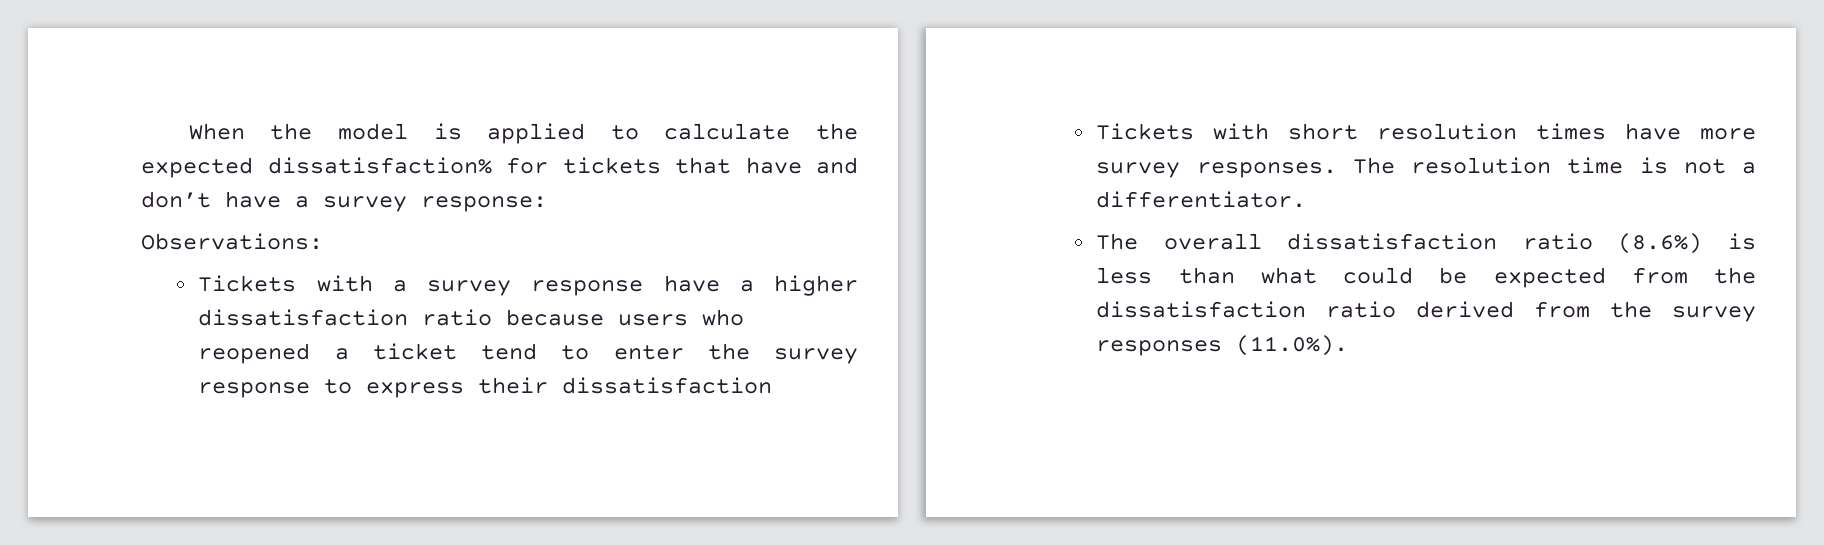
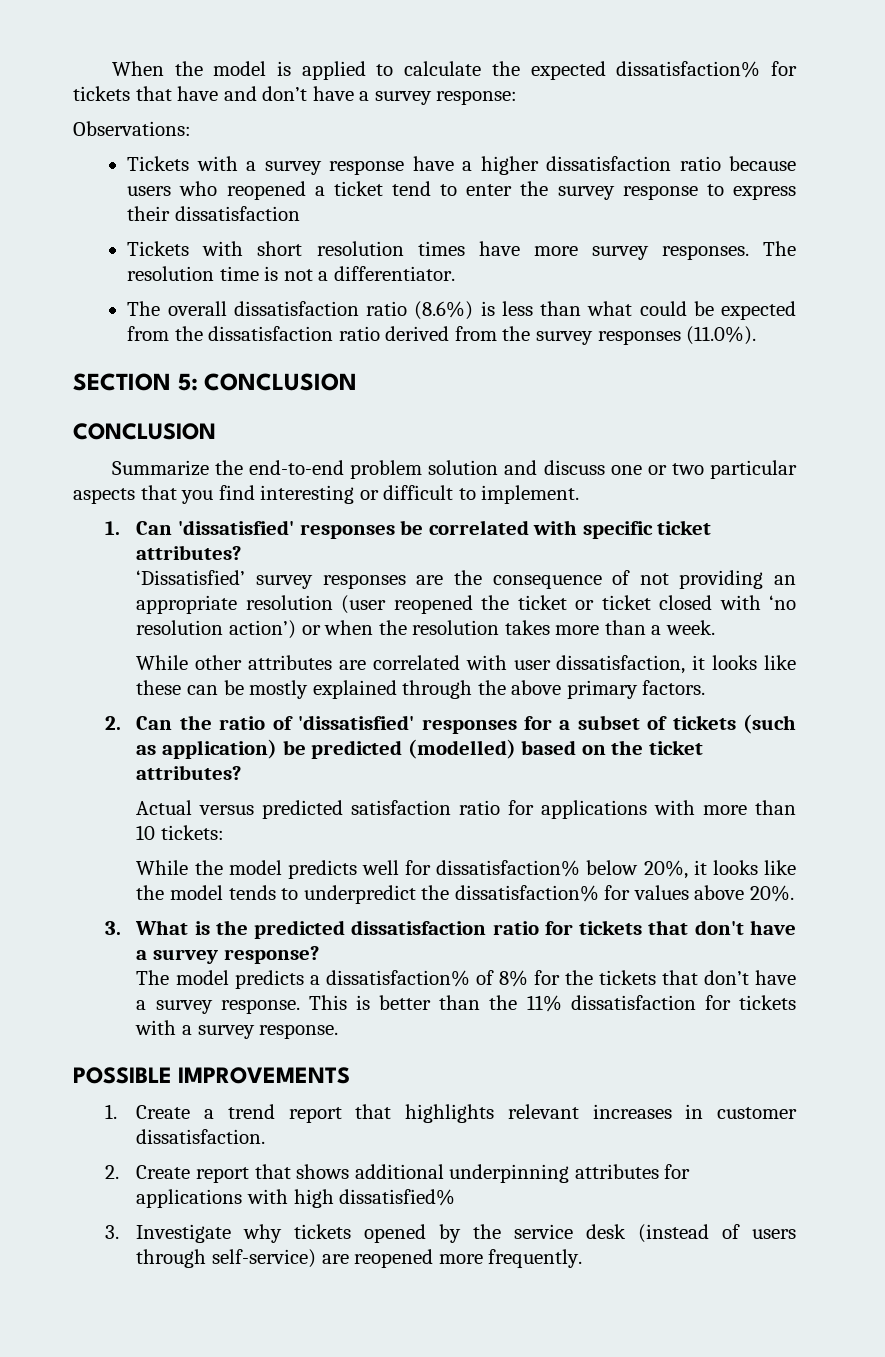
+ SECTION 5: CONCLUSION
+ CONCLUSION
+ Summarize the end-to-end problem solution and discuss one or two particular aspects that you find interesting or difficult to implement.
+ 1. Can 'dissatisfied' responses be correlated with specific ticket attributes?
+ ‘Dissatisfied’ survey responses are the consequence of not providing an appropriate resolution (user reopened the ticket or ticket closed with ‘no resolution action’) or when the resolution takes more than a week.
+ While other attributes are correlated with user dissatisfaction, it looks like these can be mostly explained through the above primary factors.
+ 2. Can the ratio of 'dissatisfied' responses for a subset of tickets (such as application) be predicted (modelled) based on the ticket attributes?
+ Actual versus predicted satisfaction ratio for applications with more than 10 tickets:
+ While the model predicts well for dissatisfaction% below 20%, it looks like the model tends to underpredict the dissatisfaction% for values above 20%.
+ 3. What is the predicted dissatisfaction ratio for tickets that don't have a survey response?
+ The model predicts a dissatisfaction% of 8% for the tickets that don’t have a survey response. This is better than the 11% dissatisfaction for tickets with a survey response.
+ POSSIBLE IMPROVEMENTS
+ 1. Create a trend report that highlights relevant increases in customer dissatisfaction.
+ 2. Create report that shows additional underpinning attributes for applications with high dissatisfied%
+ 3. Investigate why tickets opened by the service desk (instead of users through self-service) are reopened more frequently.

